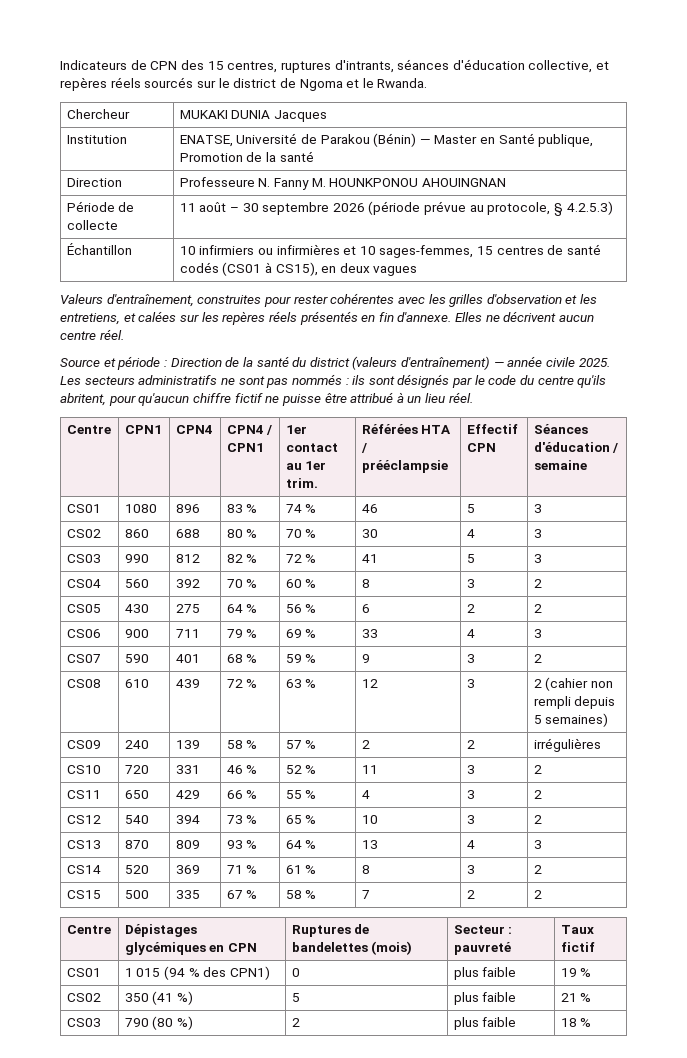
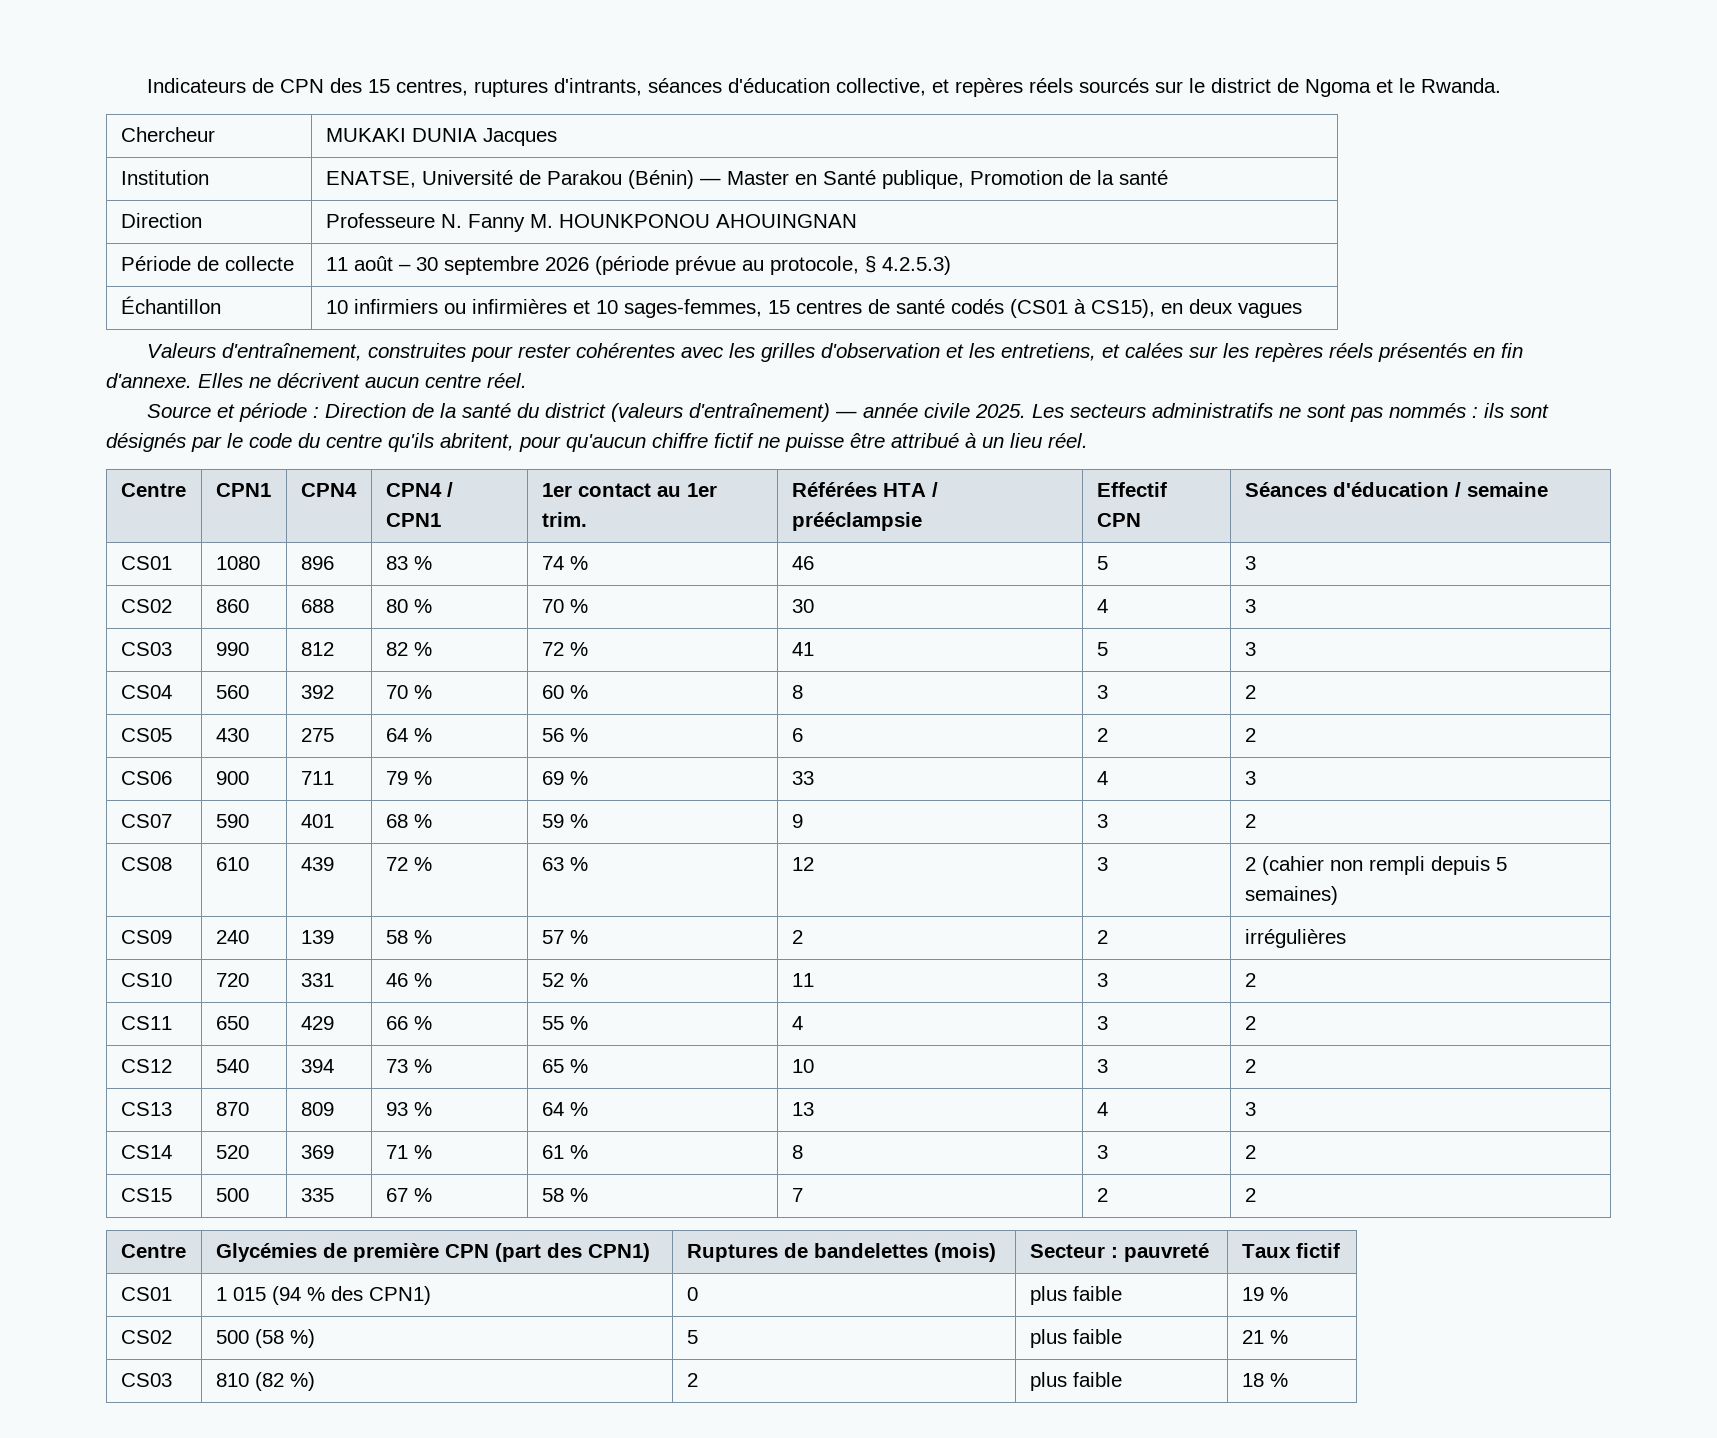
- Centre | Dépistages glycémiques en CPN | Ruptures de bandelettes (mois) | Secteur : pauvreté | Taux fictif
+ Centre | Glycémies de première CPN (part des CPN1) | Ruptures de bandelettes (mois) | Secteur : pauvreté | Taux fictif
- CS02 | 350 (41 %) | 5 | plus faible | 21 %
+ CS02 | 500 (58 %) | 5 | plus faible | 21 %
- CS03 | 790 (80 %) | 2 | plus faible | 18 %
+ CS03 | 810 (82 %) | 2 | plus faible | 18 %

